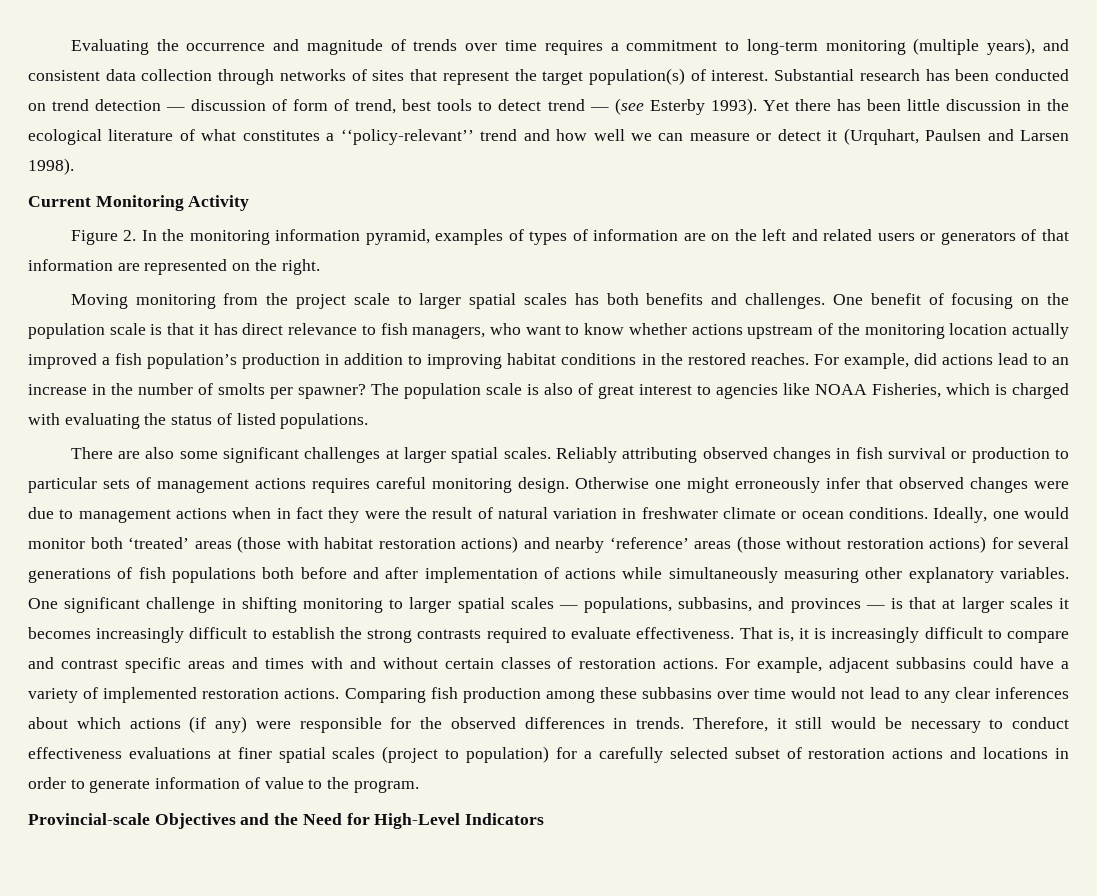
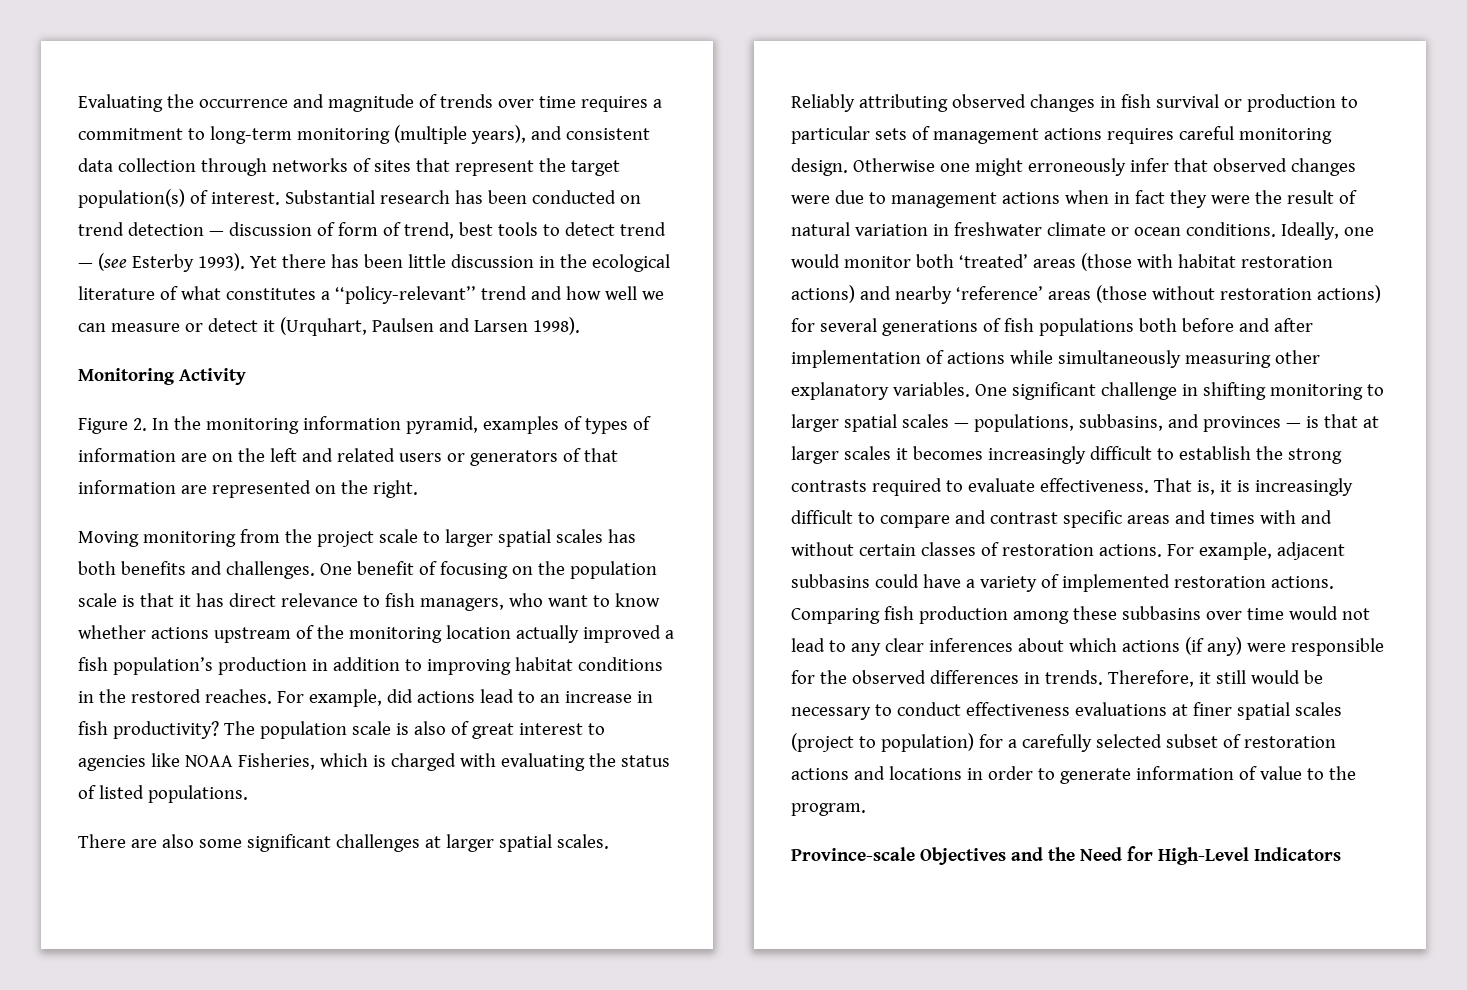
- Current Monitoring Activity
+ Monitoring Activity
- For example, did actions lead to an increase in the number of smolts per spawner?
+ For example, did actions lead to an increase in fish productivity?
- Provincial-scale Objectives and the Need for High-Level Indicators
+ Province-scale Objectives and the Need for High-Level Indicators

